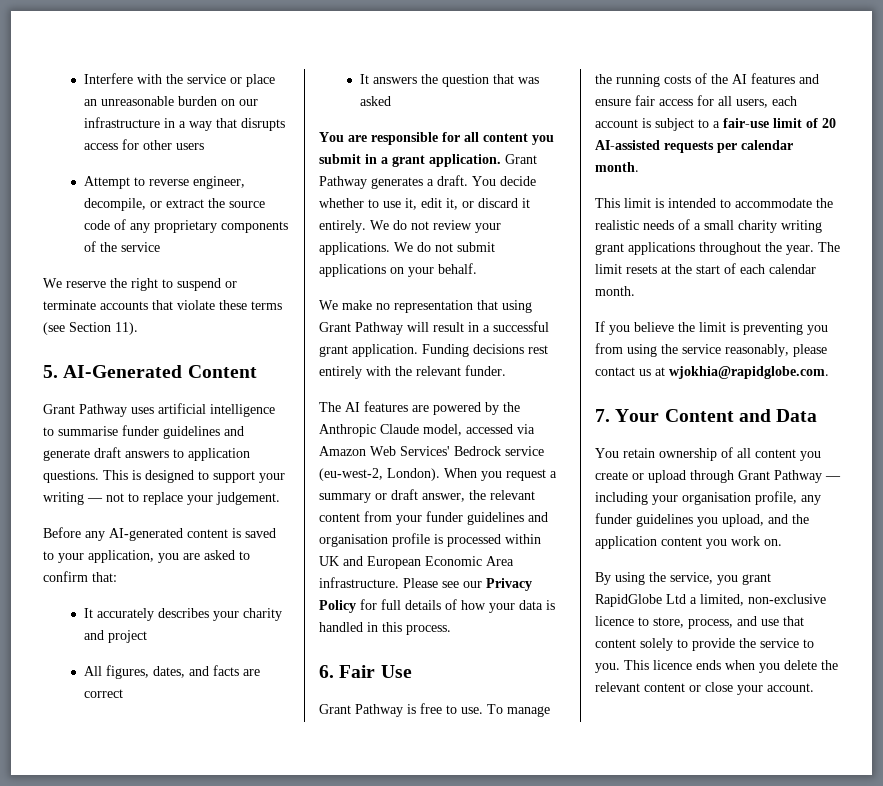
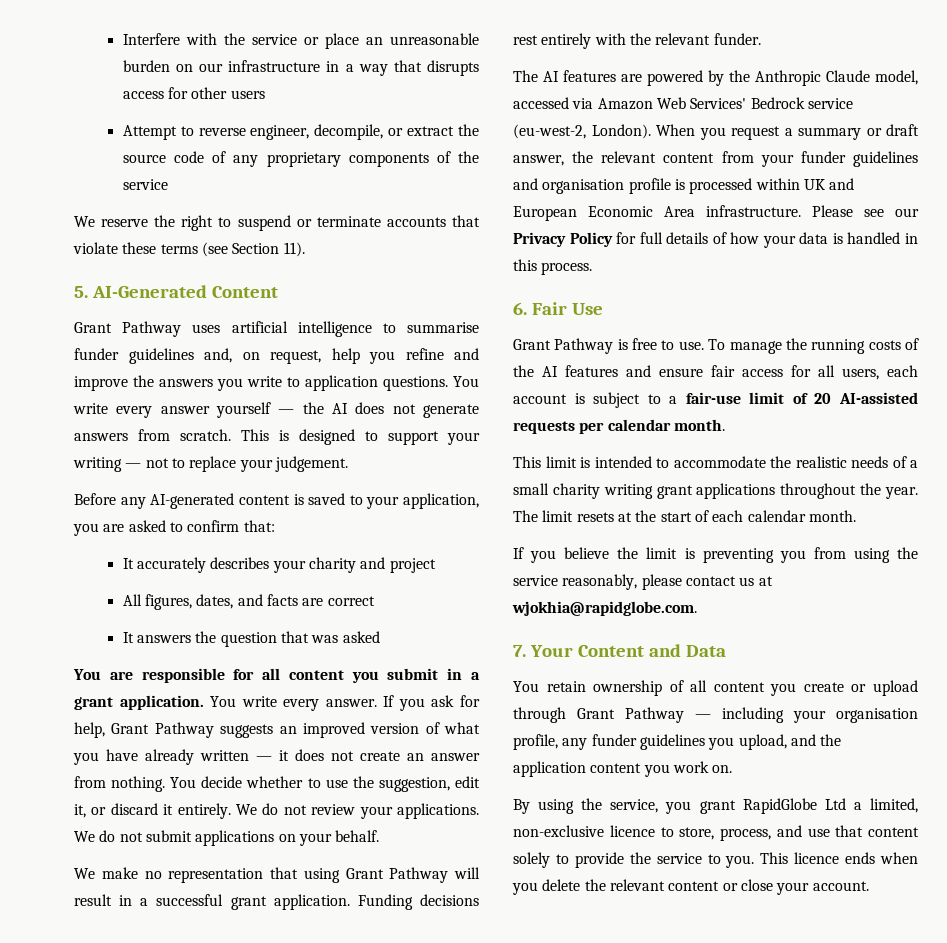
- Grant Pathway uses artificial intelligence to summarise funder guidelines and generate draft answers to application questions.
+ Grant Pathway uses artificial intelligence to summarise funder guidelines and, on request, help you refine and improve the answers you write to application questions. You write every answer yourself — the AI does not generate answers from scratch.
- Grant Pathway generates a draft.
+ You write every answer. If you ask for help, Grant Pathway suggests an improved version of what you have already written — it does not create an answer from nothing.
- You decide whether to use it, edit it, or discard it entirely.
+ You decide whether to use the suggestion, edit it, or discard it entirely.

